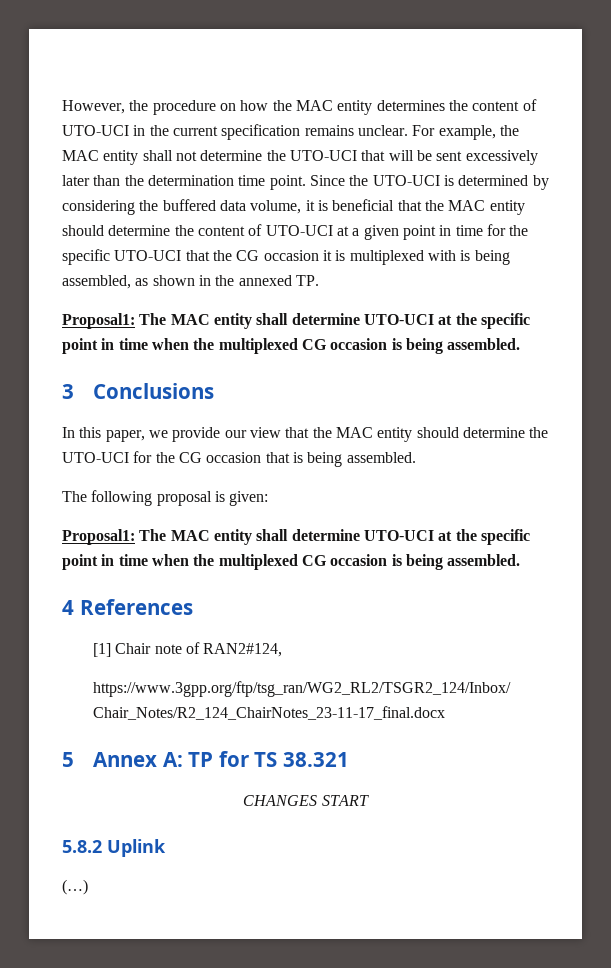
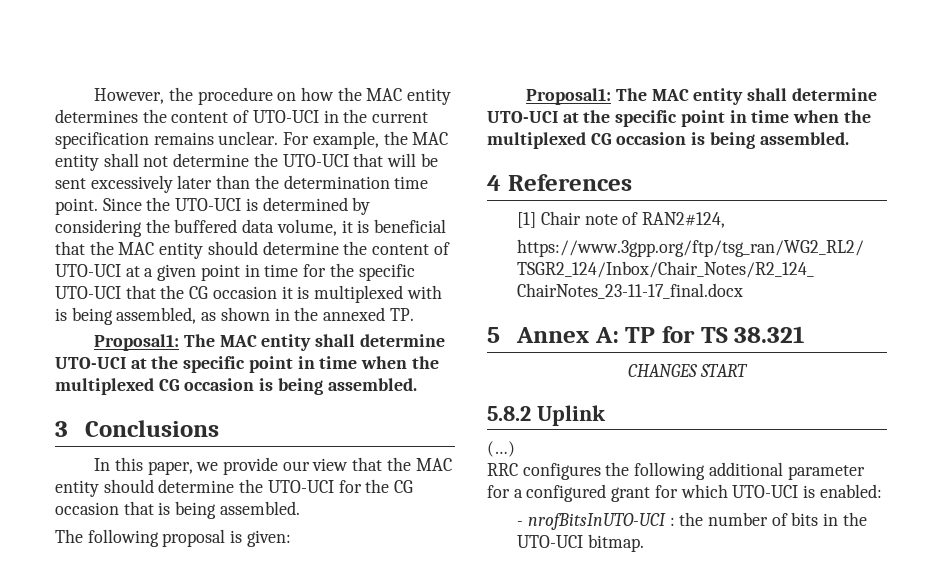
+ RRC configures the following additional parameter for a configured grant for which UTO-UCI is enabled:
+ - nrofBitsInUTO-UCI : the number of bits in the UTO-UCI bitmap.

